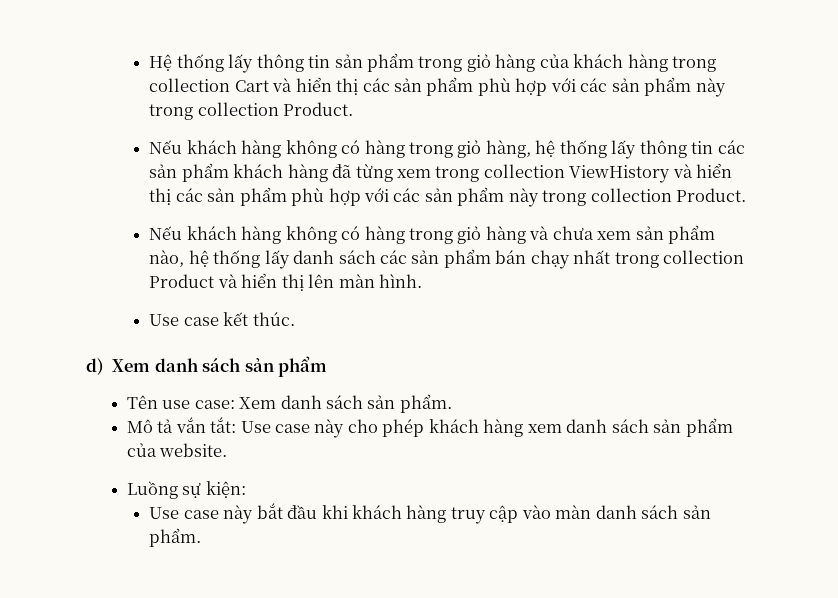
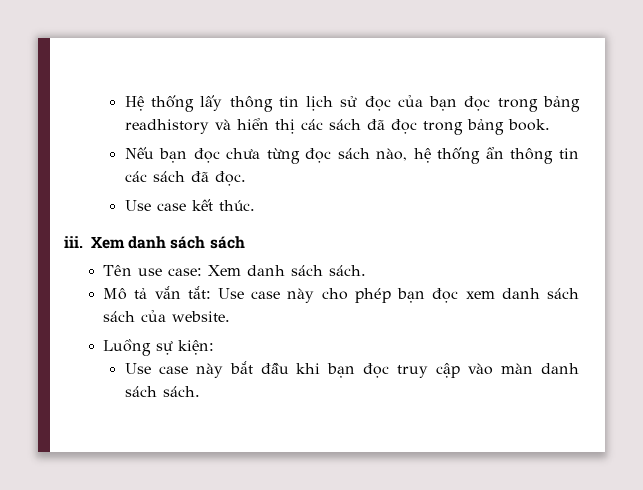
- Hệ thống lấy thông tin sản phẩm trong giỏ hàng của khách hàng trong collection Cart và hiển thị các sản phẩm phù hợp với các sản phẩm này trong collection Product.
- Nếu khách hàng không có hàng trong giỏ hàng, hệ thống lấy thông tin các sản phẩm khách hàng đã từng xem trong collection ViewHistory và hiển thị các sản phẩm phù hợp với các sản phẩm này trong collection Product.
- Nếu khách hàng không có hàng trong giỏ hàng và chưa xem sản phẩm nào, hệ thống lấy danh sách các sản phẩm bán chạy nhất trong collection Product và hiển thị lên màn hình.
+ Hệ thống lấy thông tin lịch sử đọc của bạn đọc trong bảng readhistory và hiển thị các sách đã đọc trong bảng book.
+ Nếu bạn đọc chưa từng đọc sách nào, hệ thống ẩn thông tin các sách đã đọc.
- d) Xem danh sách sản phẩm
+ iii. Xem danh sách sách
- Tên use case: Xem danh sách sản phẩm.
+ Tên use case: Xem danh sách sách.
- Mô tả vắn tắt: Use case này cho phép khách hàng xem danh sách sản phẩm của website.
+ Mô tả vắn tắt: Use case này cho phép bạn đọc xem danh sách sách của website.
- Use case này bắt đầu khi khách hàng truy cập vào màn danh sách sản phẩm.
+ Use case này bắt đầu khi bạn đọc truy cập vào màn danh sách sách.

